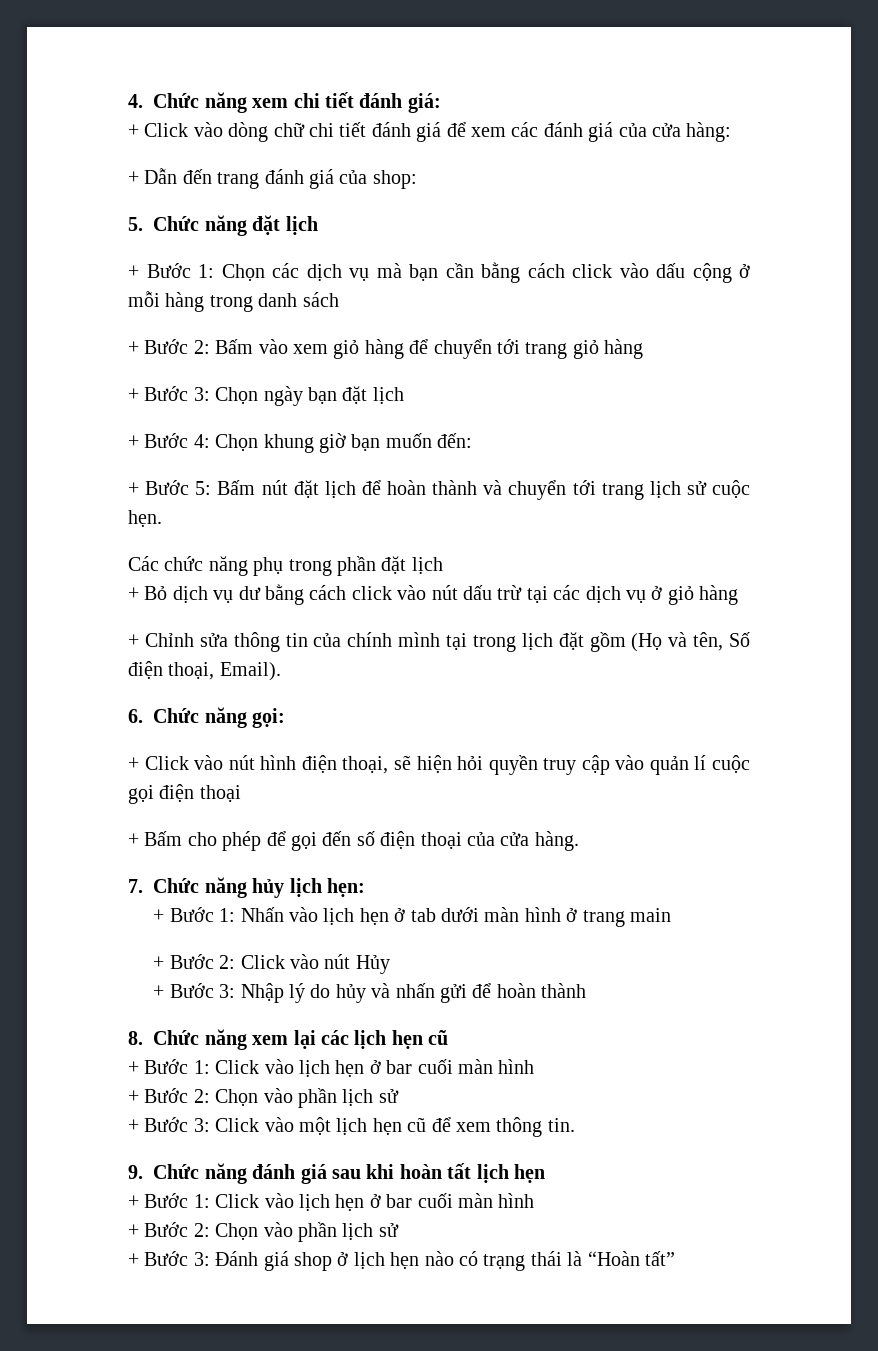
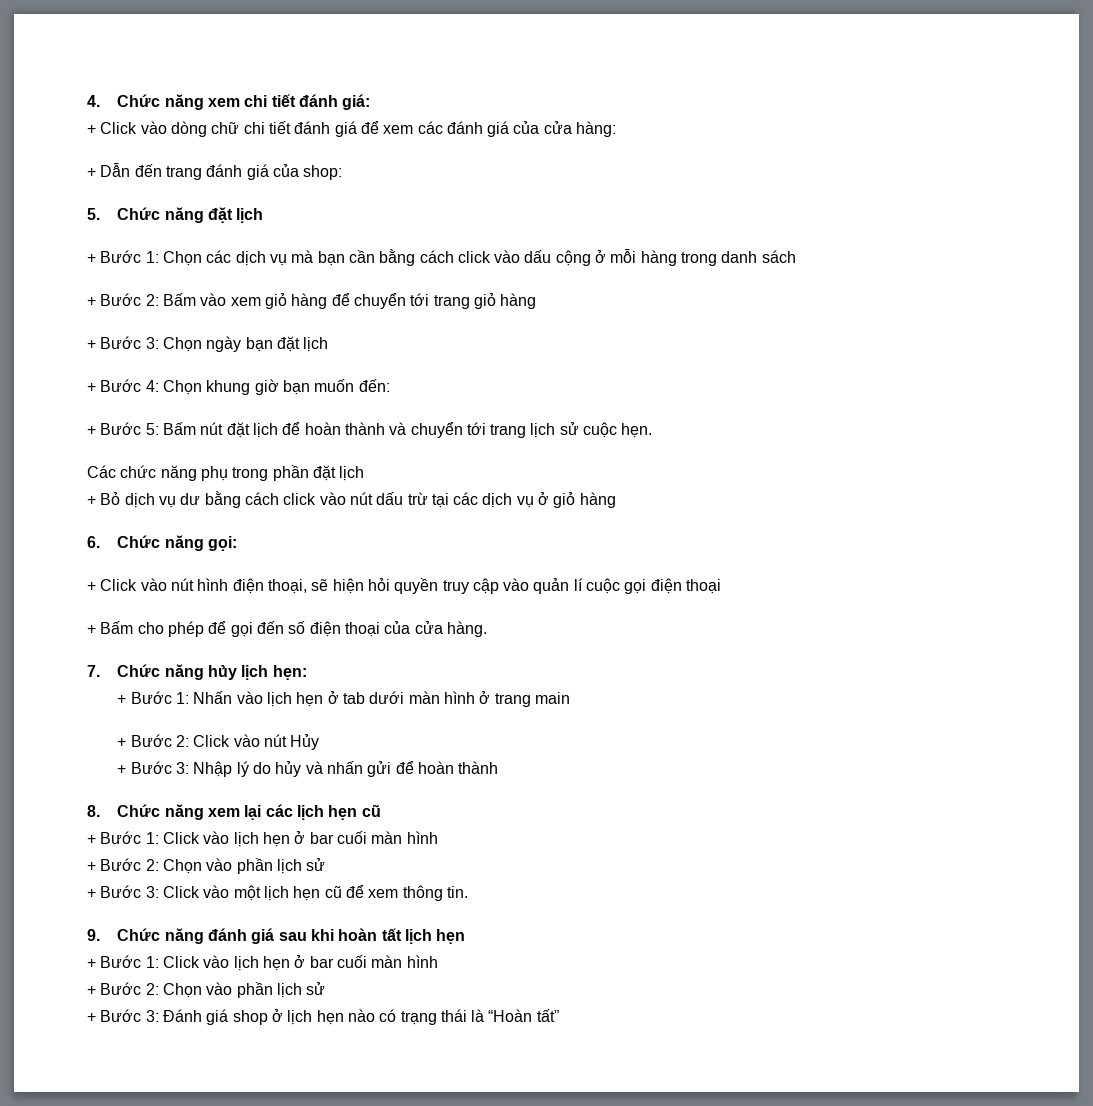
- + Chỉnh sửa thông tin của chính mình tại trong lịch đặt gồm (Họ và tên, Số điện thoại, Email).

